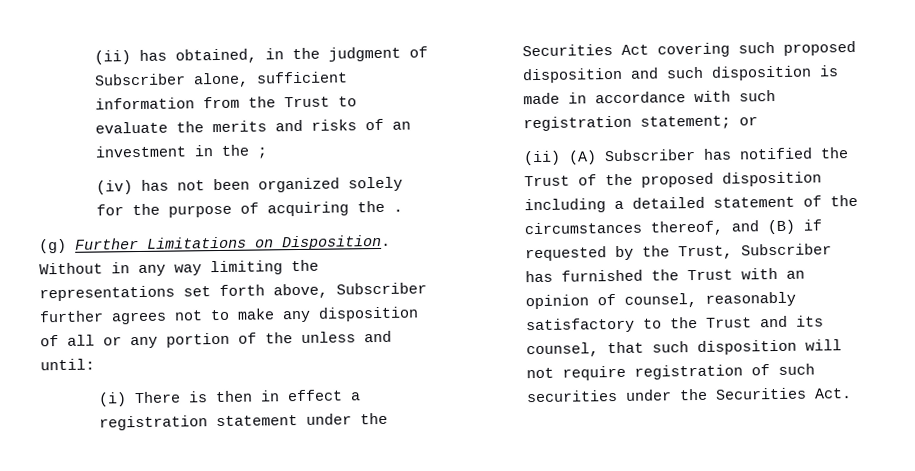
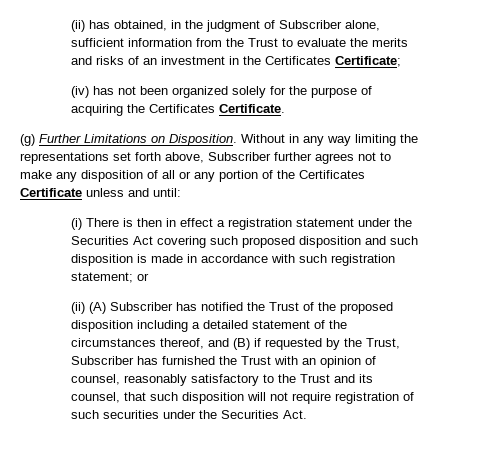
- (ii) has obtained, in the judgment of Subscriber alone, sufficient information from the Trust to evaluate the merits and risks of an investment in the ;
+ (ii) has obtained, in the judgment of Subscriber alone, sufficient information from the Trust to evaluate the merits and risks of an investment in the Certificates Certificate;
- (iv) has not been organized solely for the purpose of acquiring the .
+ (iv) has not been organized solely for the purpose of acquiring the Certificates Certificate.
- Without in any way limiting the representations set forth above, Subscriber further agrees not to make any disposition of all or any portion of the unless and until:
+ Without in any way limiting the representations set forth above, Subscriber further agrees not to make any disposition of all or any portion of the Certificates Certificate unless and until:

